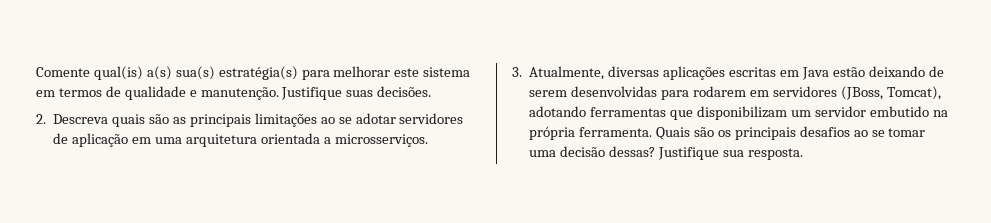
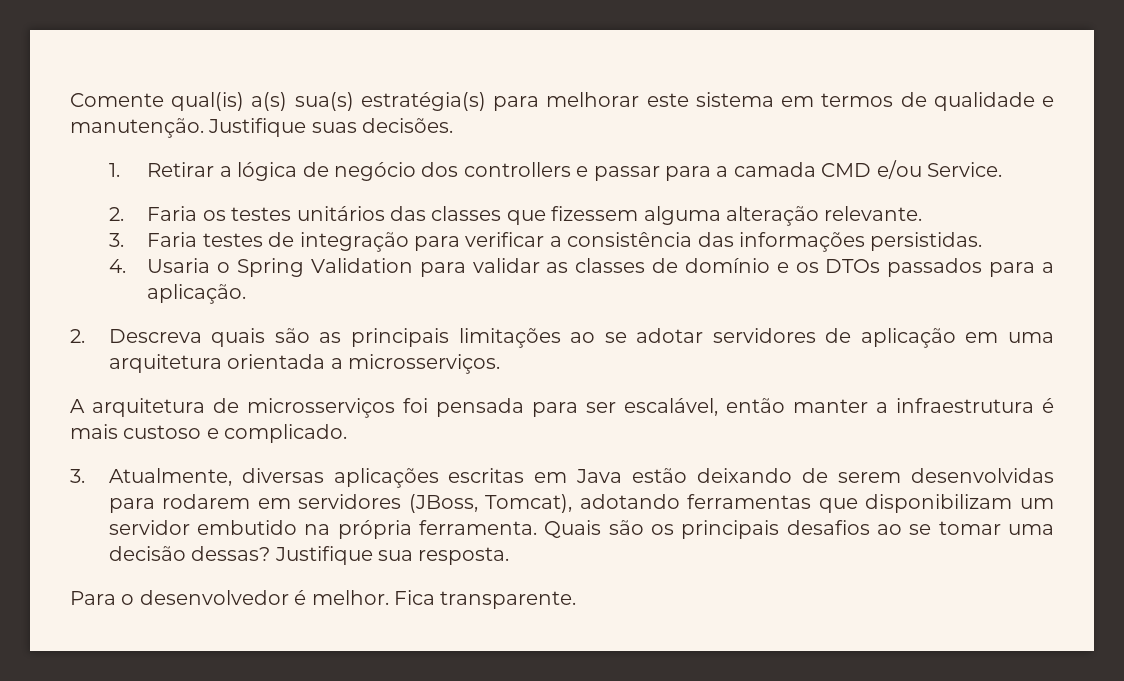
+ 1. Retirar a lógica de negócio dos controllers e passar para a camada CMD e/ou Service.
+ 2. Faria os testes unitários das classes que fizessem alguma alteração relevante.
+ 3. Faria testes de integração para verificar a consistência das informações persistidas.
+ 4. Usaria o Spring Validation para validar as classes de domínio e os DTOs passados para a aplicação.
+ A arquitetura de microsserviços foi pensada para ser escalável, então manter a infraestrutura é mais custoso e complicado.
+ Para o desenvolvedor é melhor. Fica transparente.

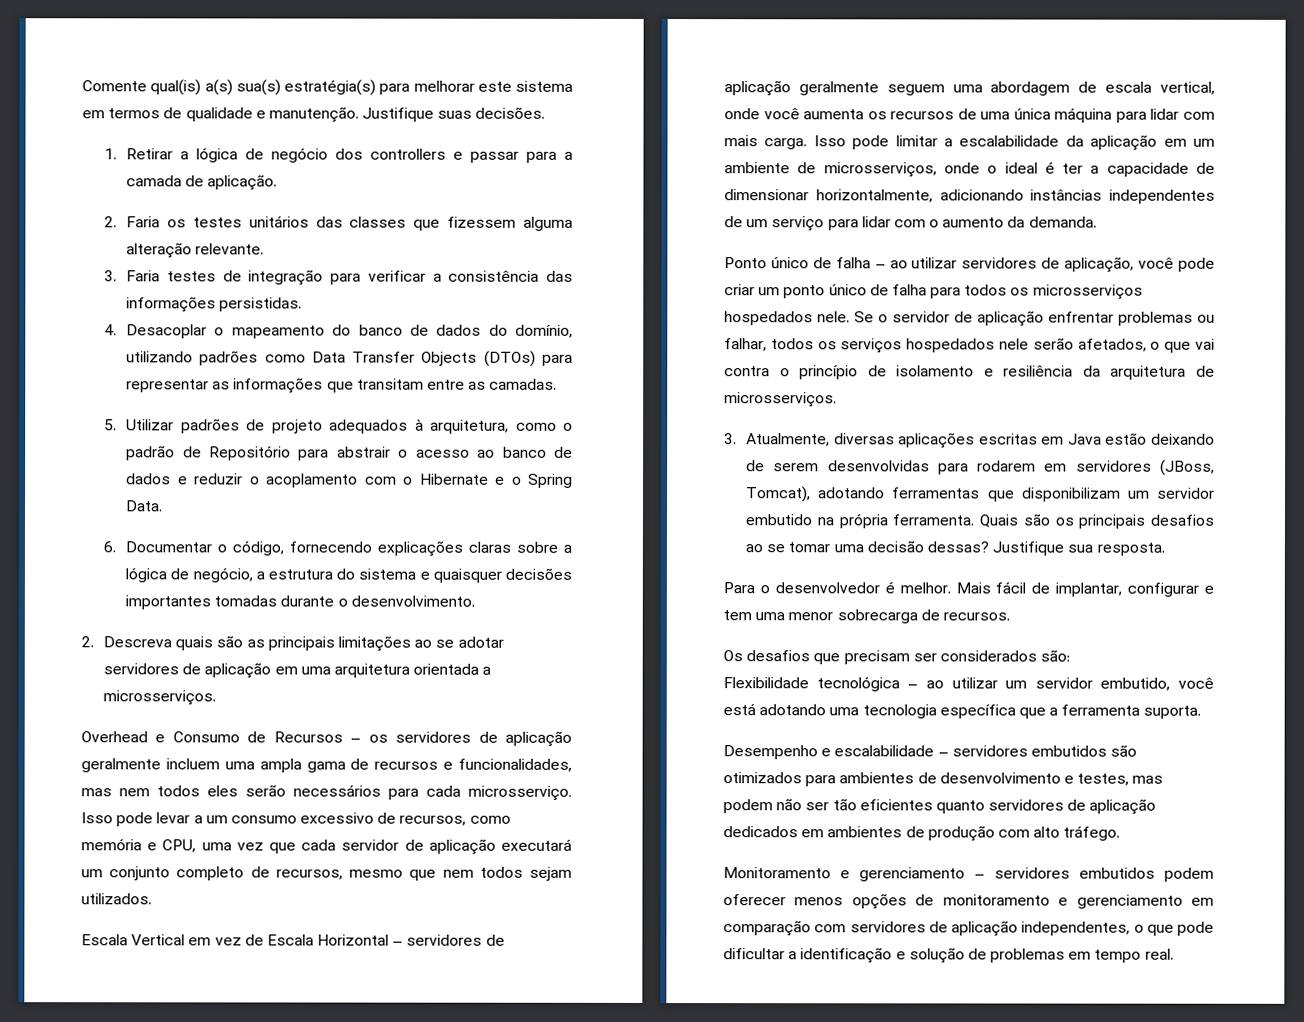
- 1. Retirar a lógica de negócio dos controllers e passar para a camada CMD e/ou Service.
+ 1. Retirar a lógica de negócio dos controllers e passar para a camada de aplicação.
- 4. Usaria o Spring Validation para validar as classes de domínio e os DTOs passados para a aplicação.
+ 4. Desacoplar o mapeamento do banco de dados do domínio, utilizando padrões como Data Transfer Objects (DTOs) para representar as informações que transitam entre as camadas.
+ 5. Utilizar padrões de projeto adequados à arquitetura, como o padrão de Repositório para abstrair o acesso ao banco de dados e reduzir o acoplamento com o Hibernate e o Spring Data.
+ 6. Documentar o código, fornecendo explicações claras sobre a lógica de negócio, a estrutura do sistema e quaisquer decisões importantes tomadas durante o desenvolvimento.
- A arquitetura de microsserviços foi pensada para ser escalável, então manter a infraestrutura é mais custoso e complicado.
+ Overhead e Consumo de Recursos – os servidores de aplicação geralmente incluem uma ampla gama de recursos e funcionalidades, mas nem todos eles serão necessários para cada microsserviço. Isso pode levar a um consumo excessivo de recursos, como memória e CPU, uma vez que cada servidor de aplicação executará um conjunto completo de recursos, mesmo que nem todos sejam utilizados.
+ Escala Vertical em vez de Escala Horizontal – servidores de aplicação geralmente seguem uma abordagem de escala vertical, onde você aumenta os recursos de uma única máquina para lidar com mais carga. Isso pode limitar a escalabilidade da aplicação em um ambiente de microsserviços, onde o ideal é ter a capacidade de dimensionar horizontalmente, adicionando instâncias independentes de um serviço para lidar com o aumento da demanda.
+ Ponto único de falha – ao utilizar servidores de aplicação, você pode criar um ponto único de falha para todos os microsserviços hospedados nele. Se o servidor de aplicação enfrentar problemas ou falhar, todos os serviços hospedados nele serão afetados, o que vai contra o princípio de isolamento e resiliência da arquitetura de microsserviços.
- Fica transparente.
+ Mais fácil de implantar, configurar e tem uma menor sobrecarga de recursos.
+ Os desafios que precisam ser considerados são:
+ Flexibilidade tecnológica – ao utilizar um servidor embutido, você está adotando uma tecnologia específica que a ferramenta suporta.
+ Desempenho e escalabilidade – servidores embutidos são otimizados para ambientes de desenvolvimento e testes, mas podem não ser tão eficientes quanto servidores de aplicação dedicados em ambientes de produção com alto tráfego.
+ Monitoramento e gerenciamento – servidores embutidos podem oferecer menos opções de monitoramento e gerenciamento em comparação com servidores de aplicação independentes, o que pode dificultar a identificação e solução de problemas em tempo real.

